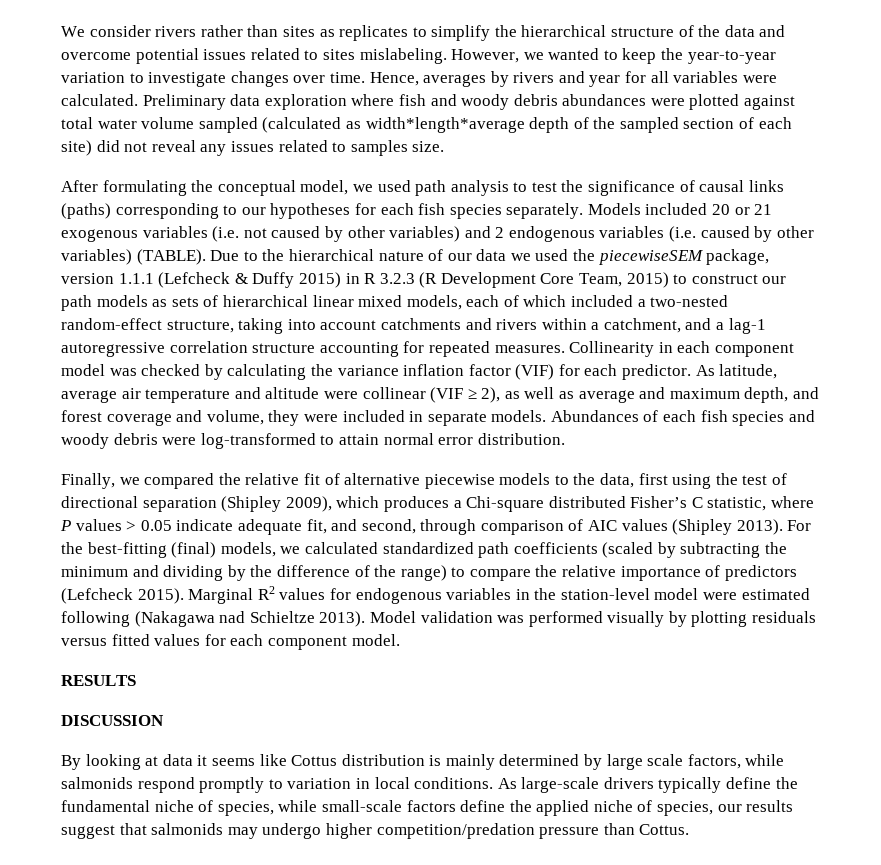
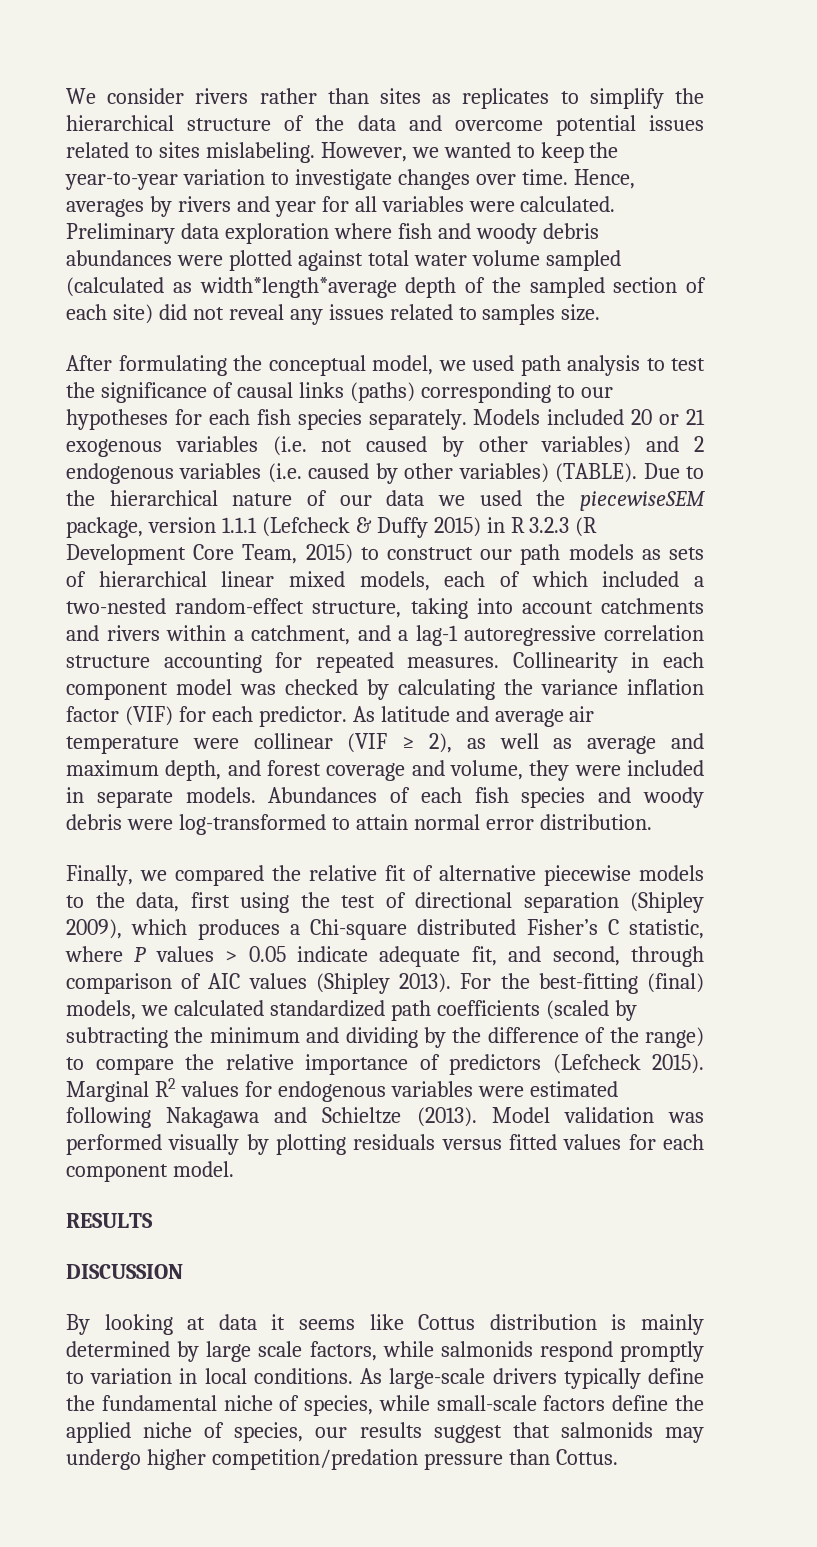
- As latitude, average air temperature and altitude were collinear (VIF ≥ 2), as well as average and maximum depth, and forest coverage and volume, they were included in separate models.
+ As latitude and average air temperature were collinear (VIF ≥ 2), as well as average and maximum depth, and forest coverage and volume, they were included in separate models.
- Marginal R2 values for endogenous variables in the station-level model were estimated following (Nakagawa nad Schieltze 2013).
+ Marginal R2 values for endogenous variables were estimated following Nakagawa and Schieltze (2013).

